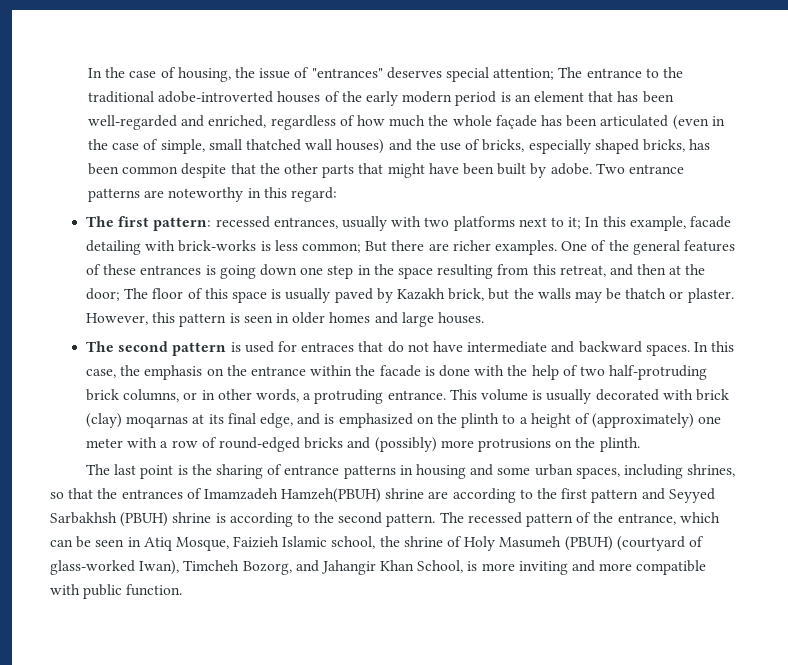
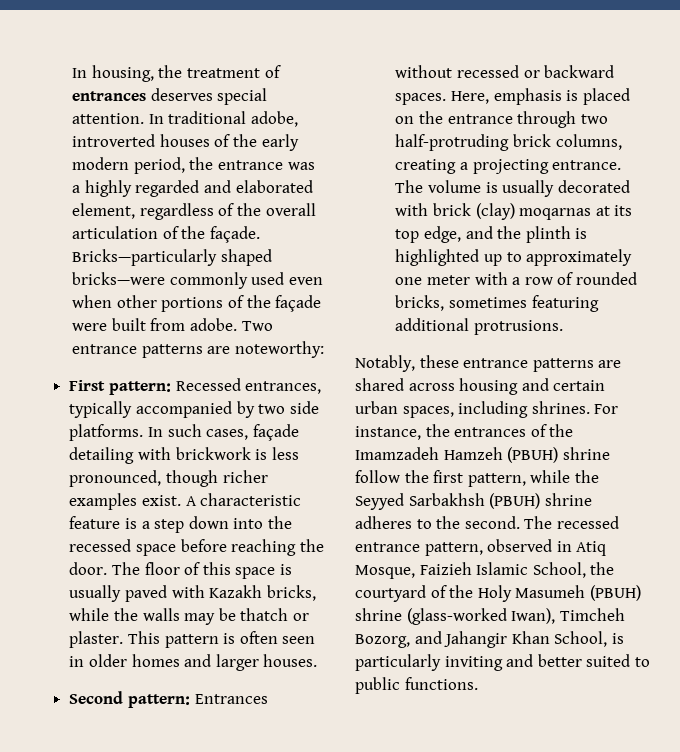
- In the case of housing, the issue of "entrances" deserves special attention; The entrance to the traditional adobe-introverted houses of the early modern period is an element that has been well-regarded and enriched, regardless of how much the whole façade has been articulated (even in the case of simple, small thatched wall houses) and the use of bricks, especially shaped bricks, has been common despite that the other parts that might have been built by adobe.
+ In housing, the treatment of entrances deserves special attention. In traditional adobe, introverted houses of the early modern period, the entrance was a highly regarded and elaborated element, regardless of the overall articulation of the façade. Bricks—particularly shaped bricks—were commonly used even when other portions of the façade were built from adobe.
- Two entrance patterns are noteworthy in this regard:
- The first pattern: recessed entrances, usually with two platforms next to it; In this example, facade detailing with brick-works is less common; But there are richer examples. One of the general features of these entrances is going down one step in the space resulting from this retreat, and then at the door; The floor of this space is usually paved by Kazakh brick, but the walls may be thatch or plaster.
+ Two entrance patterns are noteworthy:
+ First pattern: Recessed entrances, typically accompanied by two side platforms. In such cases, façade detailing with brickwork is less pronounced, though richer examples exist. A characteristic feature is a step down into the recessed space before reaching the door. The floor of this space is usually paved with Kazakh bricks, while the walls may be thatch or plaster.
- However, this pattern is seen in older homes and large houses.
+ This pattern is often seen in older homes and larger houses.
- The second pattern is used for entraces that do not have intermediate and backward spaces. In this case, the emphasis on the entrance within the facade is done with the help of two half-protruding brick columns, or in other words, a protruding entrance. This volume is usually decorated with brick (clay) moqarnas at its final edge, and is emphasized on the plinth to a height of (approximately) one meter with a row of round-edged bricks and (possibly) more protrusions on the plinth.
- The last point is the sharing of entrance patterns in housing and some urban spaces, including shrines, so that the entrances of Imamzadeh Hamzeh(PBUH) shrine are according to the first pattern and Seyyed Sarbakhsh (PBUH) shrine is according to the second pattern. The recessed pattern of the entrance, which can be seen in Atiq Mosque, Faizieh Islamic school, the shrine of Holy Masumeh (PBUH) (courtyard of glass-worked Iwan), Timcheh Bozorg, and Jahangir Khan School, is more inviting and more compatible with public function.
+ Second pattern: Entrances without recessed or backward spaces. Here, emphasis is placed on the entrance through two half-protruding brick columns, creating a projecting entrance. The volume is usually decorated with brick (clay) moqarnas at its top edge, and the plinth is highlighted up to approximately one meter with a row of rounded bricks, sometimes featuring additional protrusions.
+ Notably, these entrance patterns are shared across housing and certain urban spaces, including shrines. For instance, the entrances of the Imamzadeh Hamzeh (PBUH) shrine follow the first pattern, while the Seyyed Sarbakhsh (PBUH) shrine adheres to the second. The recessed entrance pattern, observed in Atiq Mosque, Faizieh Islamic School, the courtyard of the Holy Masumeh (PBUH) shrine (glass-worked Iwan), Timcheh Bozorg, and Jahangir Khan School, is particularly inviting and better suited to public functions.

